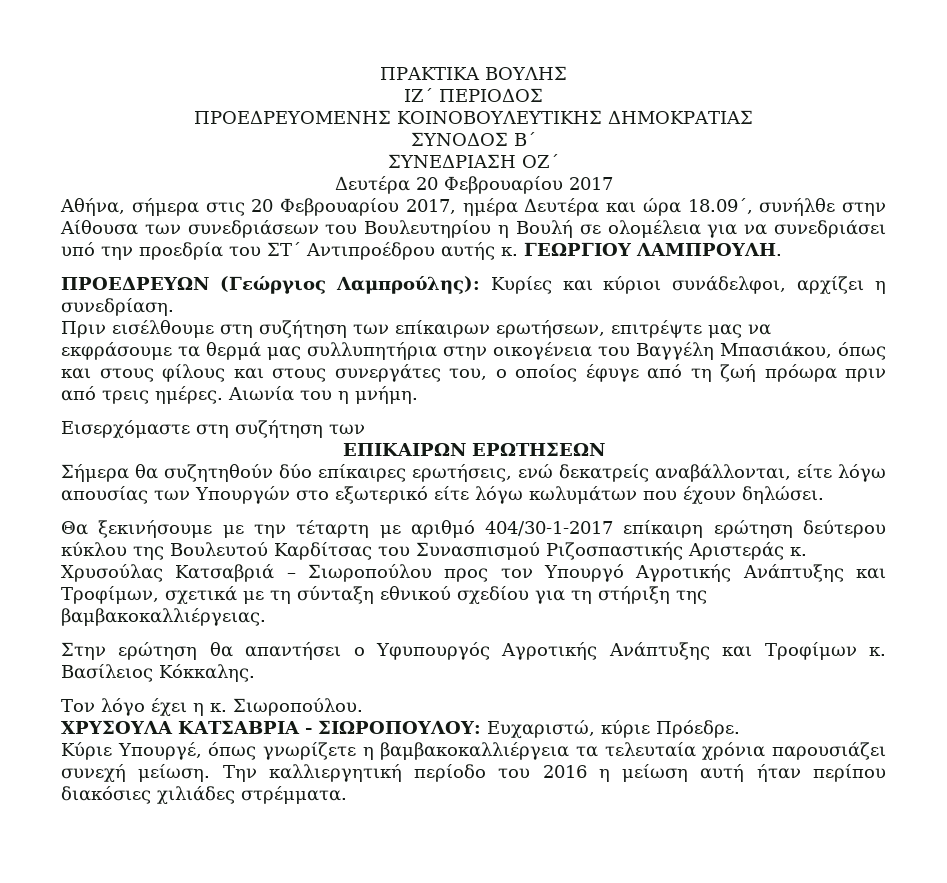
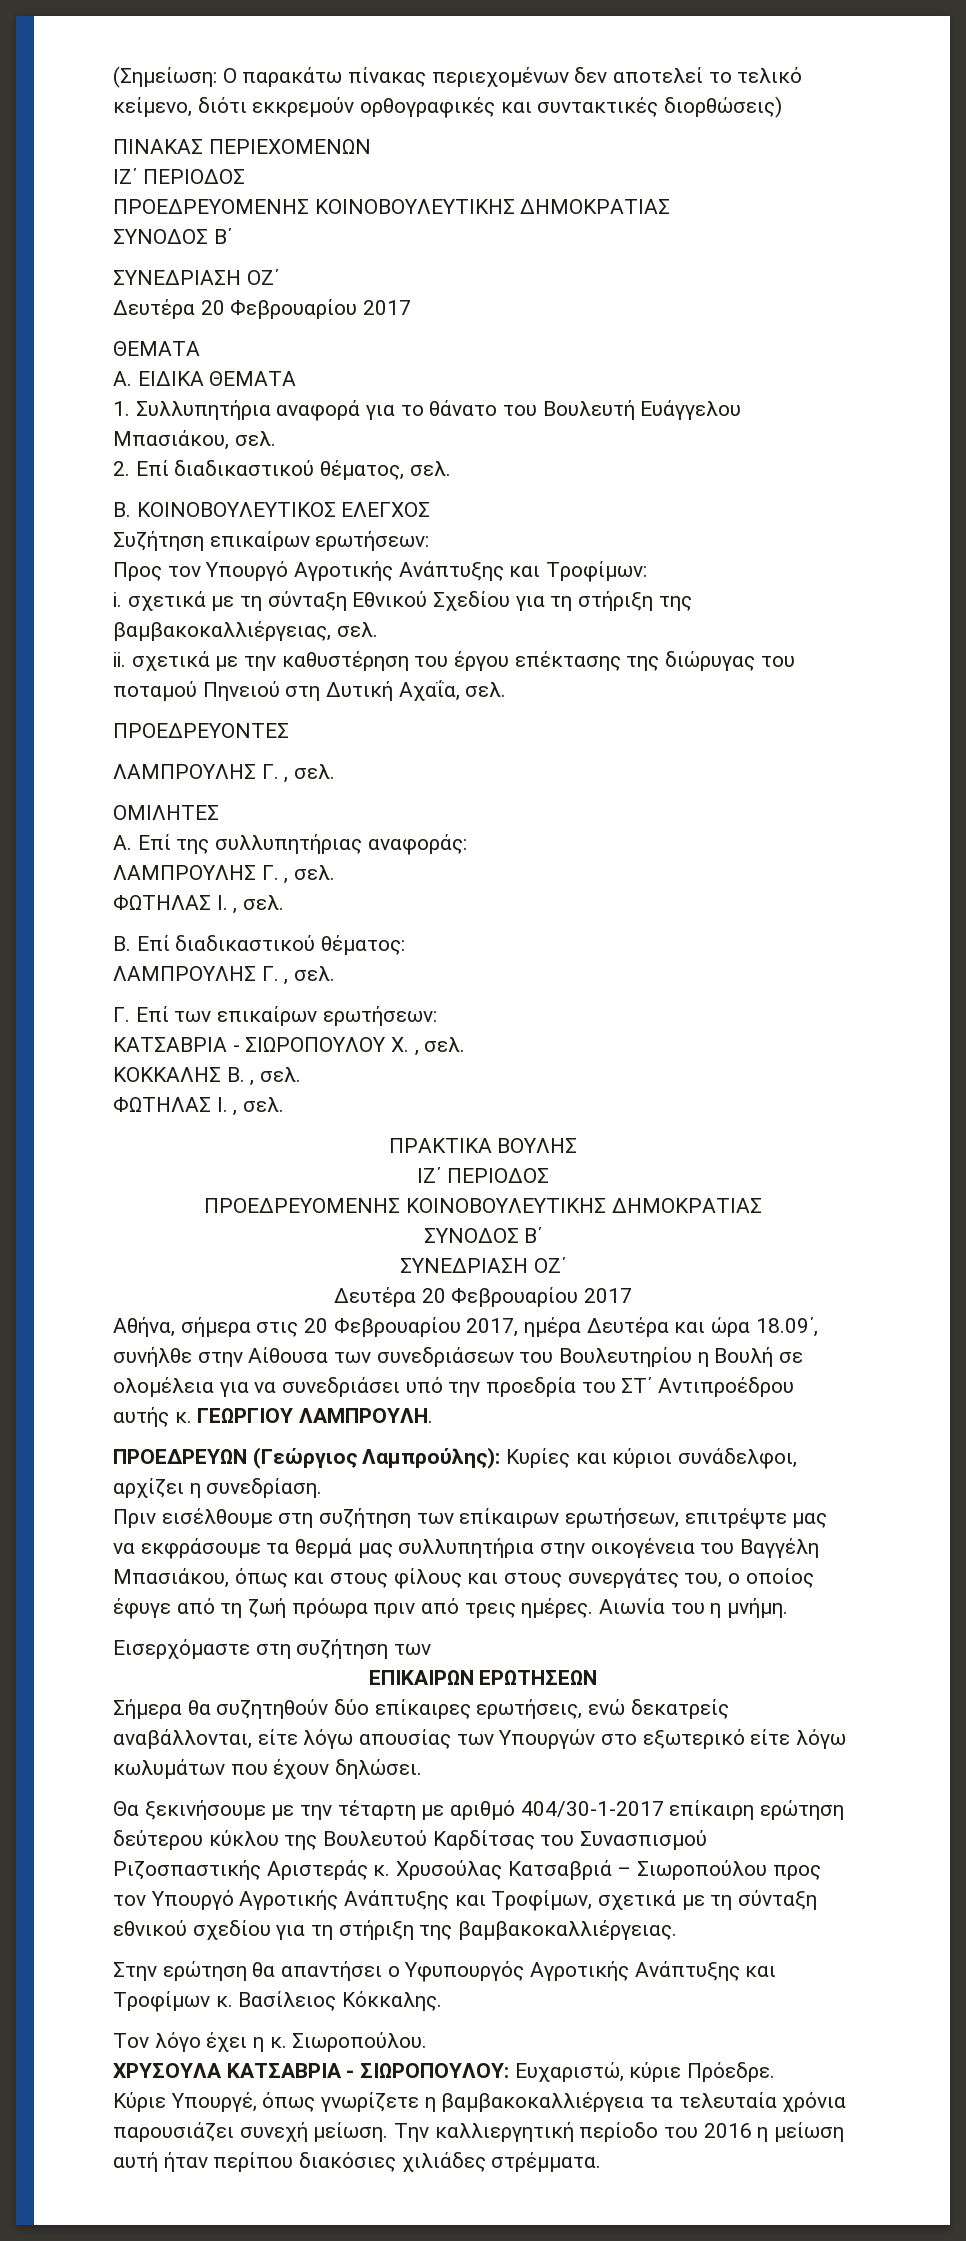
+ (Σημείωση: Ο παρακάτω πίνακας περιεχομένων δεν αποτελεί το τελικό κείμενο, διότι εκκρεμούν ορθογραφικές και συντακτικές διορθώσεις)
+ ΠΙΝΑΚΑΣ ΠΕΡΙΕΧΟΜΕΝΩΝ
+ ΙΖ΄ ΠΕΡΙΟΔΟΣ
+ ΠΡΟΕΔΡΕΥΟΜΕΝΗΣ ΚΟΙΝΟΒΟΥΛΕΥΤΙΚΗΣ ΔΗΜΟΚΡΑΤΙΑΣ
+ ΣΥΝΟΔΟΣ Β΄
+ ΣΥΝΕΔΡΙΑΣΗ ΟΖ΄
+ Δευτέρα 20 Φεβρουαρίου 2017
+ ΘΕΜΑΤΑ
+ Α. ΕΙΔΙΚΑ ΘΕΜΑΤΑ
+ 1. Συλλυπητήρια αναφορά για το θάνατο του Βουλευτή Ευάγγελου Μπασιάκου, σελ.
+ 2. Επί διαδικαστικού θέματος, σελ.
+ Β. ΚΟΙΝΟΒΟΥΛΕΥΤΙΚΟΣ ΕΛΕΓΧΟΣ
+ Συζήτηση επικαίρων ερωτήσεων:
+ Προς τον Υπουργό Αγροτικής Ανάπτυξης και Τροφίμων:
+ i. σχετικά με τη σύνταξη Εθνικού Σχεδίου για τη στήριξη της βαμβακοκαλλιέργειας, σελ.
+ ii. σχετικά με την καθυστέρηση του έργου επέκτασης της διώρυγας του ποταμού Πηνειού στη Δυτική Αχαΐα, σελ.
+ ΠΡΟΕΔΡΕΥΟΝΤΕΣ
+ ΛΑΜΠΡΟΥΛΗΣ Γ. , σελ.
+ ΟΜΙΛΗΤΕΣ
+ Α. Επί της συλλυπητήριας αναφοράς:
+ ΛΑΜΠΡΟΥΛΗΣ Γ. , σελ.
+ ΦΩΤΗΛΑΣ Ι. , σελ.
+ Β. Επί διαδικαστικού θέματος:
+ ΛΑΜΠΡΟΥΛΗΣ Γ. , σελ.
+ Γ. Επί των επικαίρων ερωτήσεων:
+ ΚΑΤΣΑΒΡΙΑ - ΣΙΩΡΟΠΟΥΛΟΥ Χ. , σελ.
+ ΚΟΚΚΑΛΗΣ Β. , σελ.
+ ΦΩΤΗΛΑΣ Ι. , σελ.

